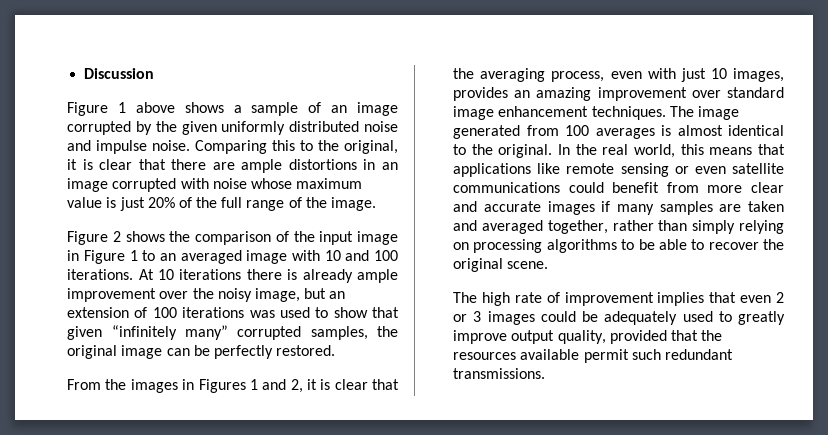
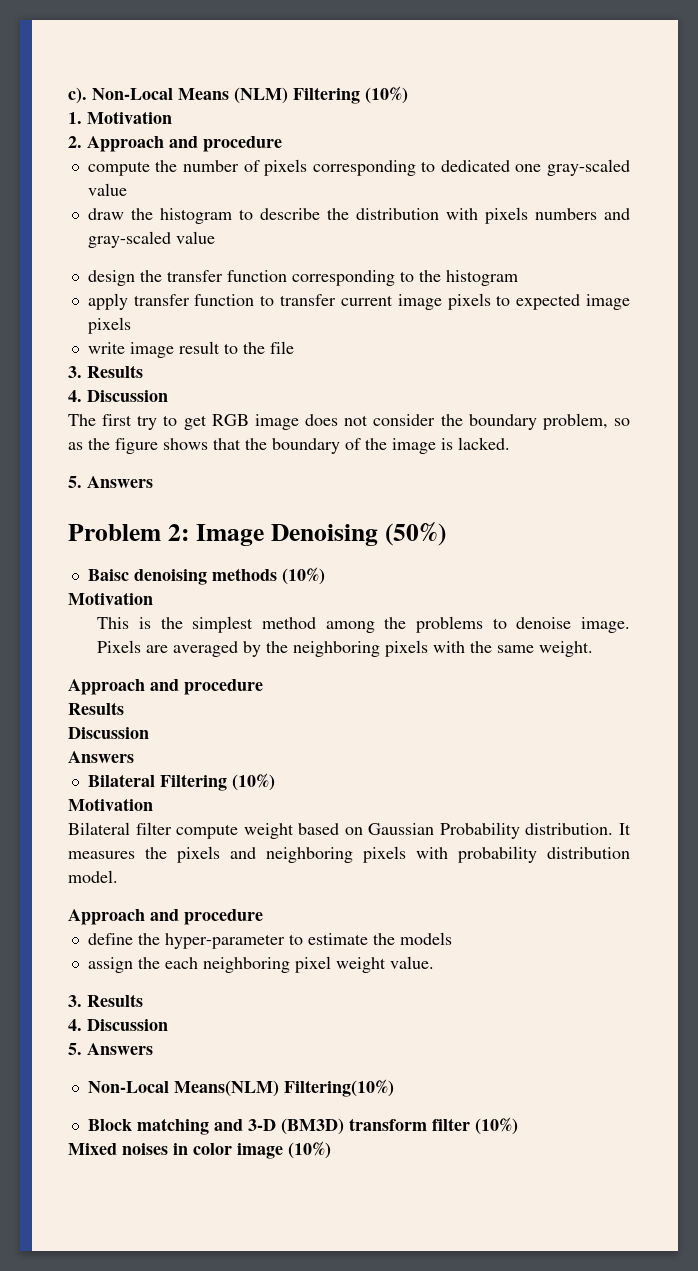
+ c). Non-Local Means (NLM) Filtering (10%)
+ 1. Motivation
+ 2. Approach and procedure
+ compute the number of pixels corresponding to dedicated one gray-scaled value
+ draw the histogram to describe the distribution with pixels numbers and gray-scaled value
+ design the transfer function corresponding to the histogram
+ apply transfer function to transfer current image pixels to expected image pixels
+ write image result to the file
+ 3. Results
+ 4. Discussion
+ The first try to get RGB image does not consider the boundary problem, so as the figure shows that the boundary of the image is lacked.
+ 5. Answers
+ Problem 2: Image Denoising (50%)
+ Baisc denoising methods (10%)
+ Motivation
+ This is the simplest method among the problems to denoise image. Pixels are averaged by the neighboring pixels with the same weight.
+ Approach and procedure
+ Results
  Discussion
- Figure 1 above shows a sample of an image corrupted by the given uniformly distributed noise and impulse noise. Comparing this to the original, it is clear that there are ample distortions in an image corrupted with noise whose maximum value is just 20% of the full range of the image.
- Figure 2 shows the comparison of the input image in Figure 1 to an averaged image with 10 and 100 iterations. At 10 iterations there is already ample improvement over the noisy image, but an extension of 100 iterations was used to show that given “infinitely many” corrupted samples, the original image can be perfectly restored.
- From the images in Figures 1 and 2, it is clear that the averaging process, even with just 10 images, provides an amazing improvement over standard image enhancement techniques. The image generated from 100 averages is almost identical to the original. In the real world, this means that applications like remote sensing or even satellite communications could benefit from more clear and accurate images if many samples are taken and averaged together, rather than simply relying on processing algorithms to be able to recover the original scene.
- The high rate of improvement implies that even 2 or 3 images could be adequately used to greatly improve output quality, provided that the resources available permit such redundant transmissions.
+ Answers
+ Bilateral Filtering (10%)
+ Motivation
+ Bilateral filter compute weight based on Gaussian Probability distribution. It measures the pixels and neighboring pixels with probability distribution model.
+ Approach and procedure
+ define the hyper-parameter to estimate the models
+ assign the each neighboring pixel weight value.
+ 3. Results
+ 4. Discussion
+ 5. Answers
+ Non-Local Means(NLM) Filtering(10%)
+ Block matching and 3-D (BM3D) transform filter (10%)
+ Mixed noises in color image (10%)

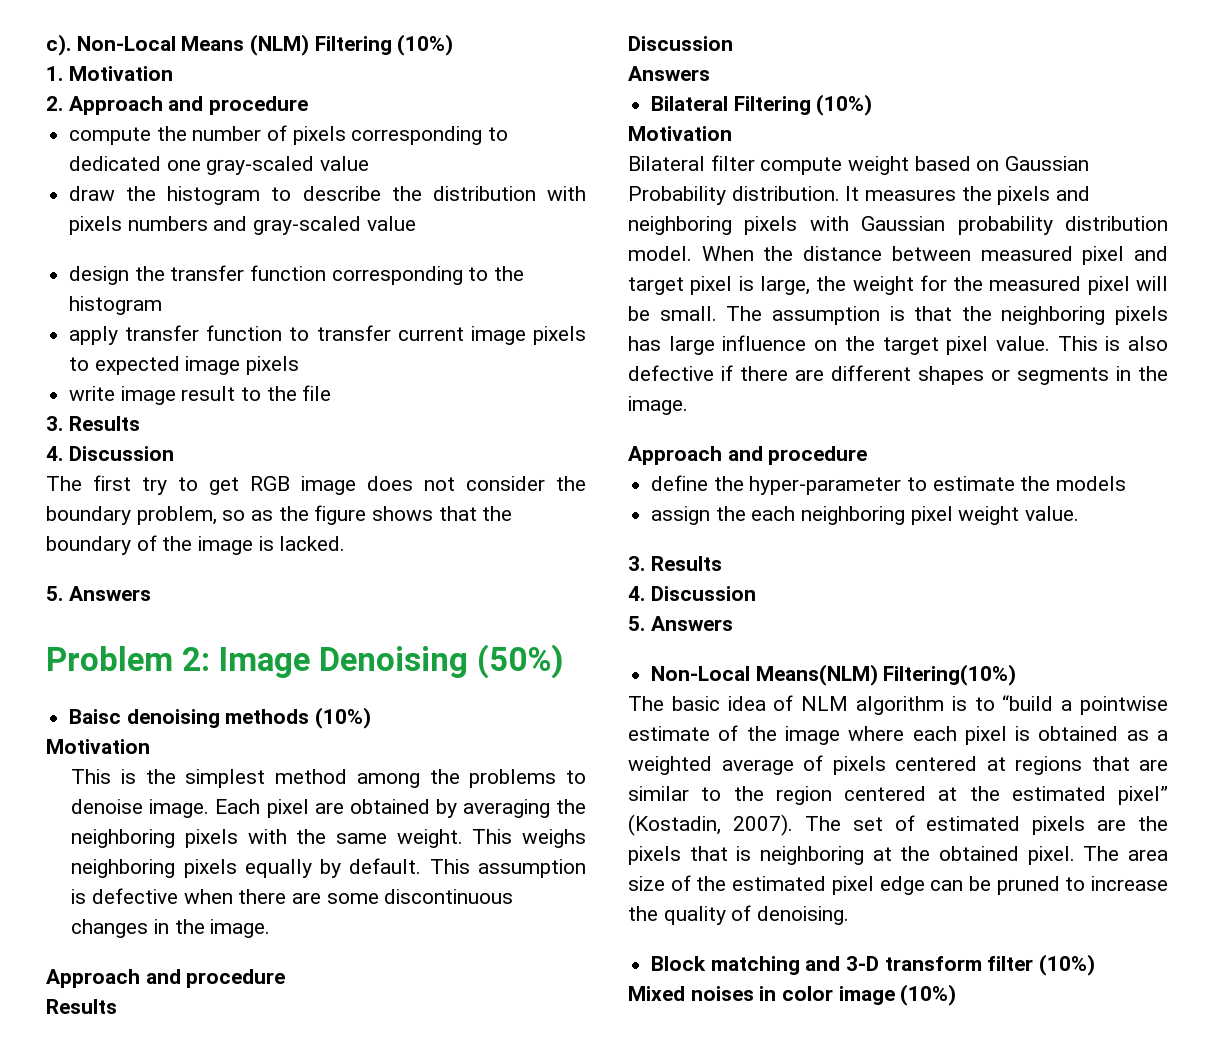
- Pixels are averaged by the neighboring pixels with the same weight.
+ Each pixel are obtained by averaging the neighboring pixels with the same weight. This weighs neighboring pixels equally by default. This assumption is defective when there are some discontinuous changes in the image.
- It measures the pixels and neighboring pixels with probability distribution model.
+ It measures the pixels and neighboring pixels with Gaussian probability distribution model. When the distance between measured pixel and target pixel is large, the weight for the measured pixel will be small. The assumption is that the neighboring pixels has large influence on the target pixel value. This is also defective if there are different shapes or segments in the image.
+ The basic idea of NLM algorithm is to “build a pointwise estimate of the image where each pixel is obtained as a weighted average of pixels centered at regions that are similar to the region centered at the estimated pixel” (Kostadin, 2007). The set of estimated pixels are the pixels that is neighboring at the obtained pixel. The area size of the estimated pixel edge can be pruned to increase the quality of denoising.
- Block matching and 3-D (BM3D) transform filter (10%)
+ Block matching and 3-D transform filter (10%)

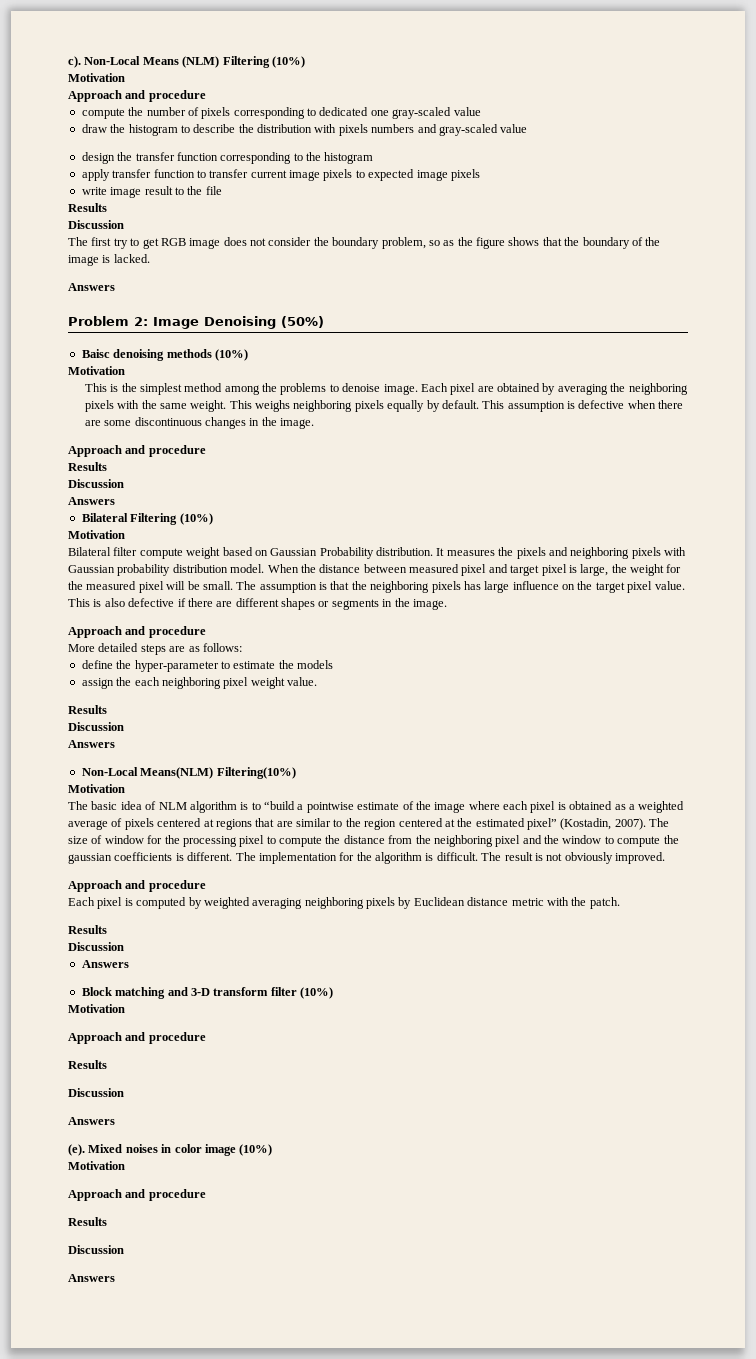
  Non-Local Means (NLM) Filtering (10%)
- 1. Motivation
- 2. Approach and procedure
+ Motivation
+ Approach and procedure
  write image result to the file
- 3. Results
- 4. Discussion
+ Results
+ Discussion
  The first try to get RGB image does not consider the boundary problem, so as the figure shows that the boundary of the image is lacked.
- 5. Answers
+ Answers
+ More detailed steps are as follows:
  assign the each neighboring pixel weight value.
- 3. Results
- 4. Discussion
- 5. Answers
+ Results
+ Discussion
+ Answers
  Non-Local Means(NLM) Filtering(10%)
+ Motivation
- The set of estimated pixels are the pixels that is neighboring at the obtained pixel. The area size of the estimated pixel edge can be pruned to increase the quality of denoising.
+ The size of window for the processing pixel to compute the distance from the neighboring pixel and the window to compute the gaussian coefficients is different. The implementation for the algorithm is difficult. The result is not obviously improved.
+ Approach and procedure
+ Each pixel is computed by weighted averaging neighboring pixels by Euclidean distance metric with the patch.
+ Results
+ Discussion
+ Answers
  Block matching and 3-D transform filter (10%)
- Mixed noises in color image (10%)
+ Motivation
+ Approach and procedure
+ Results
+ Discussion
+ Answers
+ (e). Mixed noises in color image (10%)
+ Motivation
+ Approach and procedure
+ Results
+ Discussion
+ Answers

